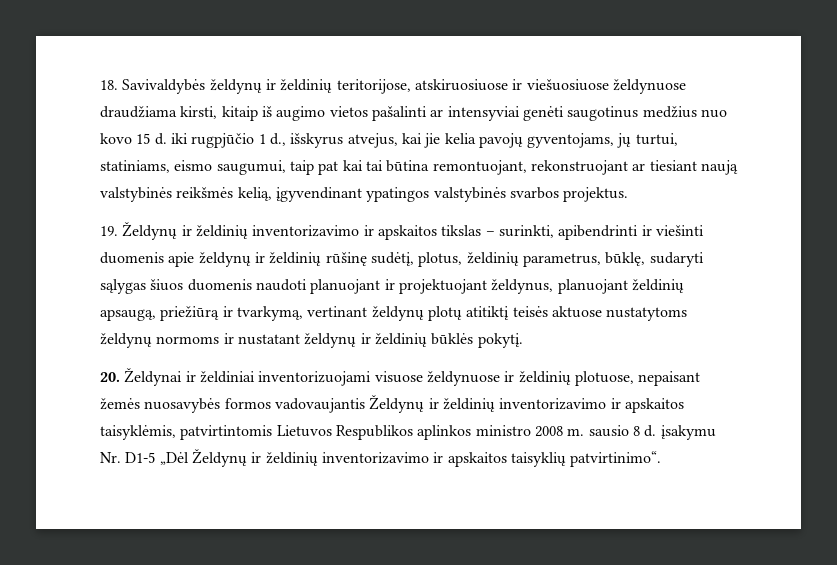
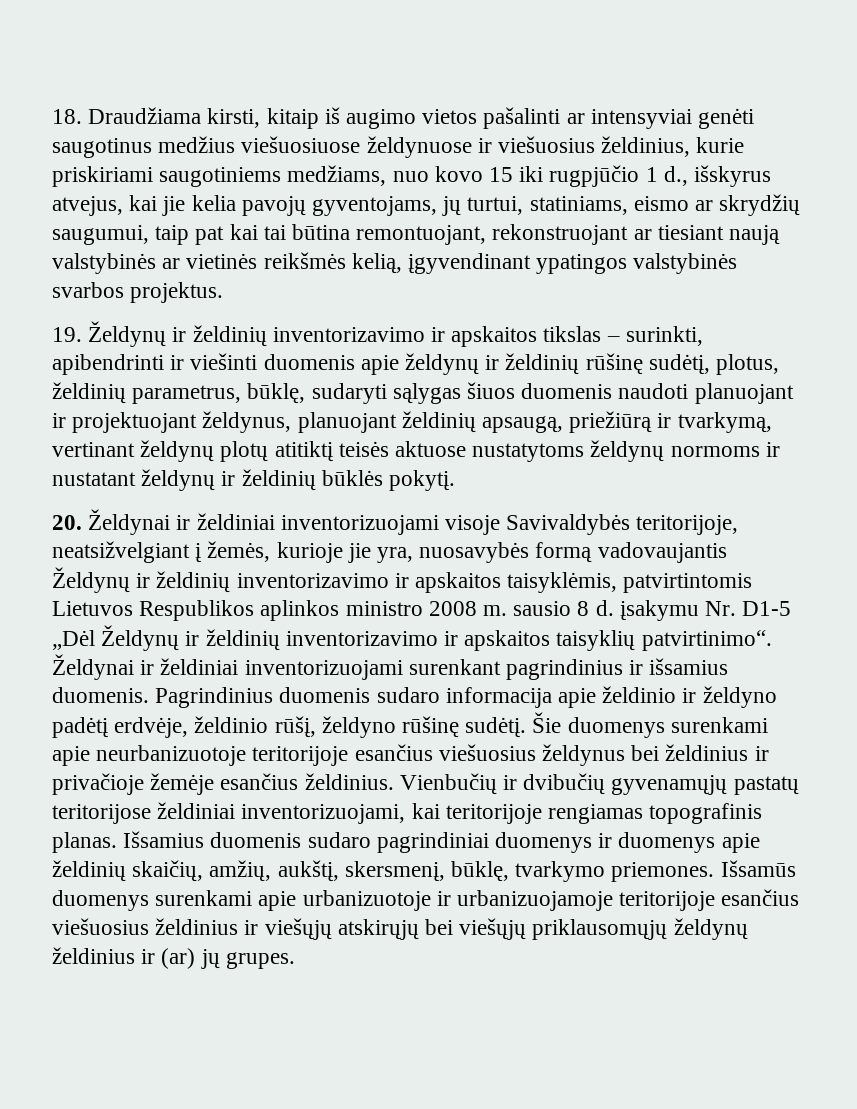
- 18. Savivaldybės želdynų ir želdinių teritorijose, atskiruosiuose ir viešuosiuose želdynuose draudžiama kirsti, kitaip iš augimo vietos pašalinti ar intensyviai genėti saugotinus medžius nuo kovo 15 d. iki rugpjūčio 1 d., išskyrus atvejus, kai jie kelia pavojų gyventojams, jų turtui, statiniams, eismo saugumui, taip pat kai tai būtina remontuojant, rekonstruojant ar tiesiant naują valstybinės reikšmės kelią, įgyvendinant ypatingos valstybinės svarbos projektus.
+ 18. Draudžiama kirsti, kitaip iš augimo vietos pašalinti ar intensyviai genėti saugotinus medžius viešuosiuose želdynuose ir viešuosius želdinius, kurie priskiriami saugotiniems medžiams, nuo kovo 15 iki rugpjūčio 1 d., išskyrus atvejus, kai jie kelia pavojų gyventojams, jų turtui, statiniams, eismo ar skrydžių saugumui, taip pat kai tai būtina remontuojant, rekonstruojant ar tiesiant naują valstybinės ar vietinės reikšmės kelią, įgyvendinant ypatingos valstybinės svarbos projektus.
- 20. Želdynai ir želdiniai inventorizuojami visuose želdynuose ir želdinių plotuose, nepaisant žemės nuosavybės formos vadovaujantis Želdynų ir želdinių inventorizavimo ir apskaitos taisyklėmis, patvirtintomis Lietuvos Respublikos aplinkos ministro 2008 m. sausio 8 d. įsakymu Nr. D1-5 „Dėl Želdynų ir želdinių inventorizavimo ir apskaitos taisyklių patvirtinimo“.
+ 20. Želdynai ir želdiniai inventorizuojami visoje Savivaldybės teritorijoje, neatsižvelgiant į žemės, kurioje jie yra, nuosavybės formą vadovaujantis Želdynų ir želdinių inventorizavimo ir apskaitos taisyklėmis, patvirtintomis Lietuvos Respublikos aplinkos ministro 2008 m. sausio 8 d. įsakymu Nr. D1-5 „Dėl Želdynų ir želdinių inventorizavimo ir apskaitos taisyklių patvirtinimo“.
+ Želdynai ir želdiniai inventorizuojami surenkant pagrindinius ir išsamius duomenis. Pagrindinius duomenis sudaro informacija apie želdinio ir želdyno padėtį erdvėje, želdinio rūšį, želdyno rūšinę sudėtį. Šie duomenys surenkami apie neurbanizuotoje teritorijoje esančius viešuosius želdynus bei želdinius ir privačioje žemėje esančius želdinius. Vienbučių ir dvibučių gyvenamųjų pastatų teritorijose želdiniai inventorizuojami, kai teritorijoje rengiamas topografinis planas. Išsamius duomenis sudaro pagrindiniai duomenys ir duomenys apie želdinių skaičių, amžių, aukštį, skersmenį, būklę, tvarkymo priemones. Išsamūs duomenys surenkami apie urbanizuotoje ir urbanizuojamoje teritorijoje esančius viešuosius želdinius ir viešųjų atskirųjų bei viešųjų priklausomųjų želdynų želdinius ir (ar) jų grupes.

